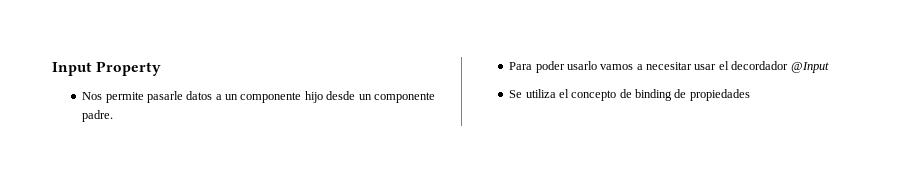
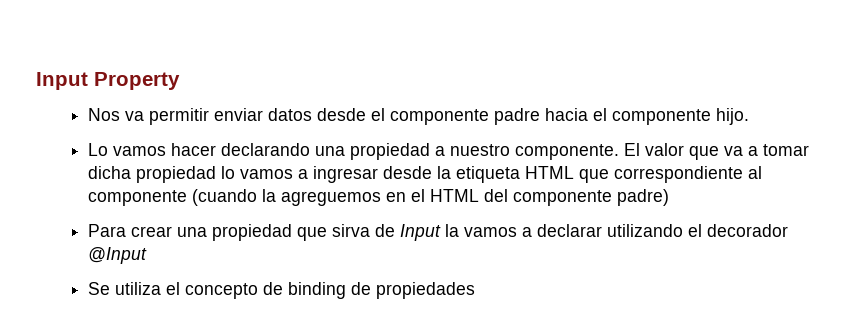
- Nos permite pasarle datos a un componente hijo desde un componente padre.
- Para poder usarlo vamos a necesitar usar el decordador @Input
+ Nos va permitir enviar datos desde el componente padre hacia el componente hijo.
+ Lo vamos hacer declarando una propiedad a nuestro componente. El valor que va a tomar dicha propiedad lo vamos a ingresar desde la etiqueta HTML que correspondiente al componente (cuando la agreguemos en el HTML del componente padre)
+ Para crear una propiedad que sirva de Input la vamos a declarar utilizando el decorador @Input

